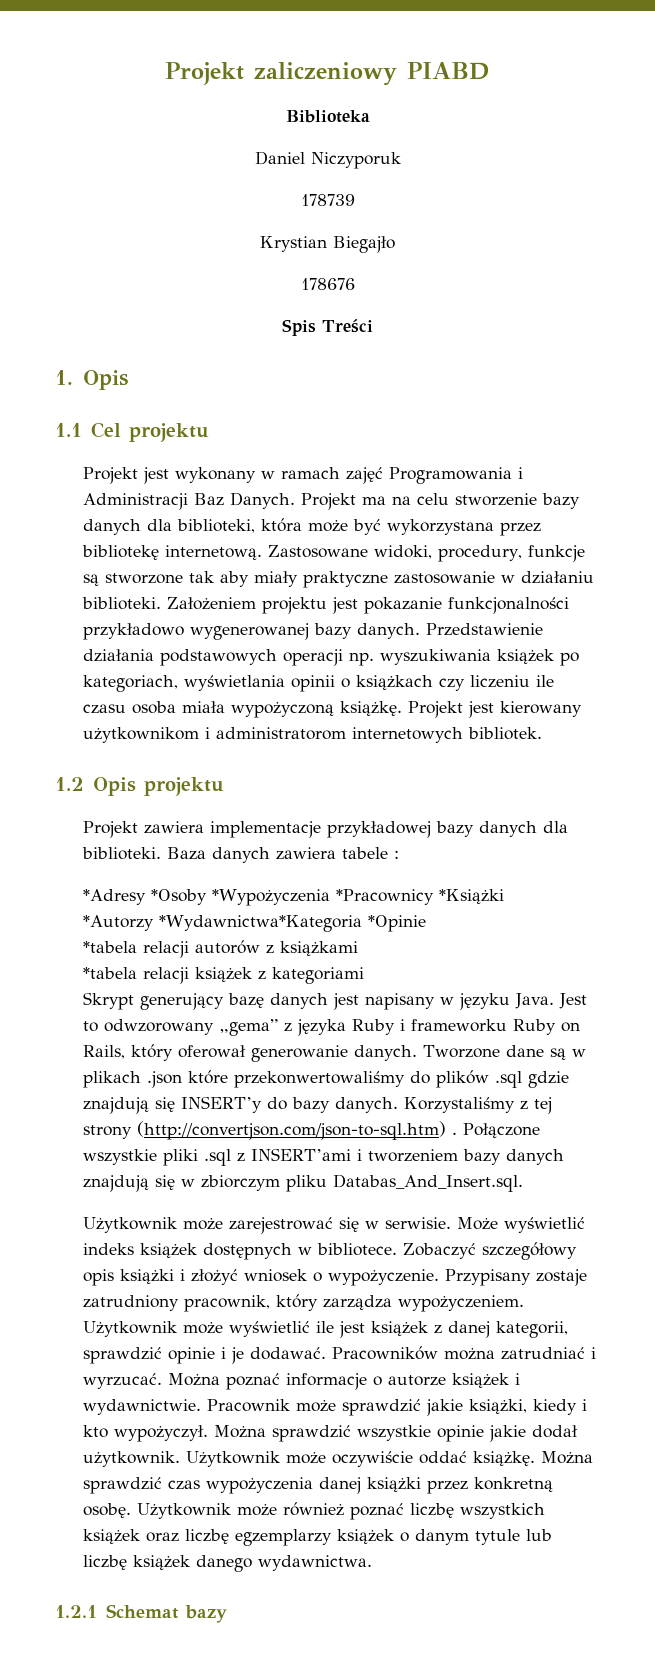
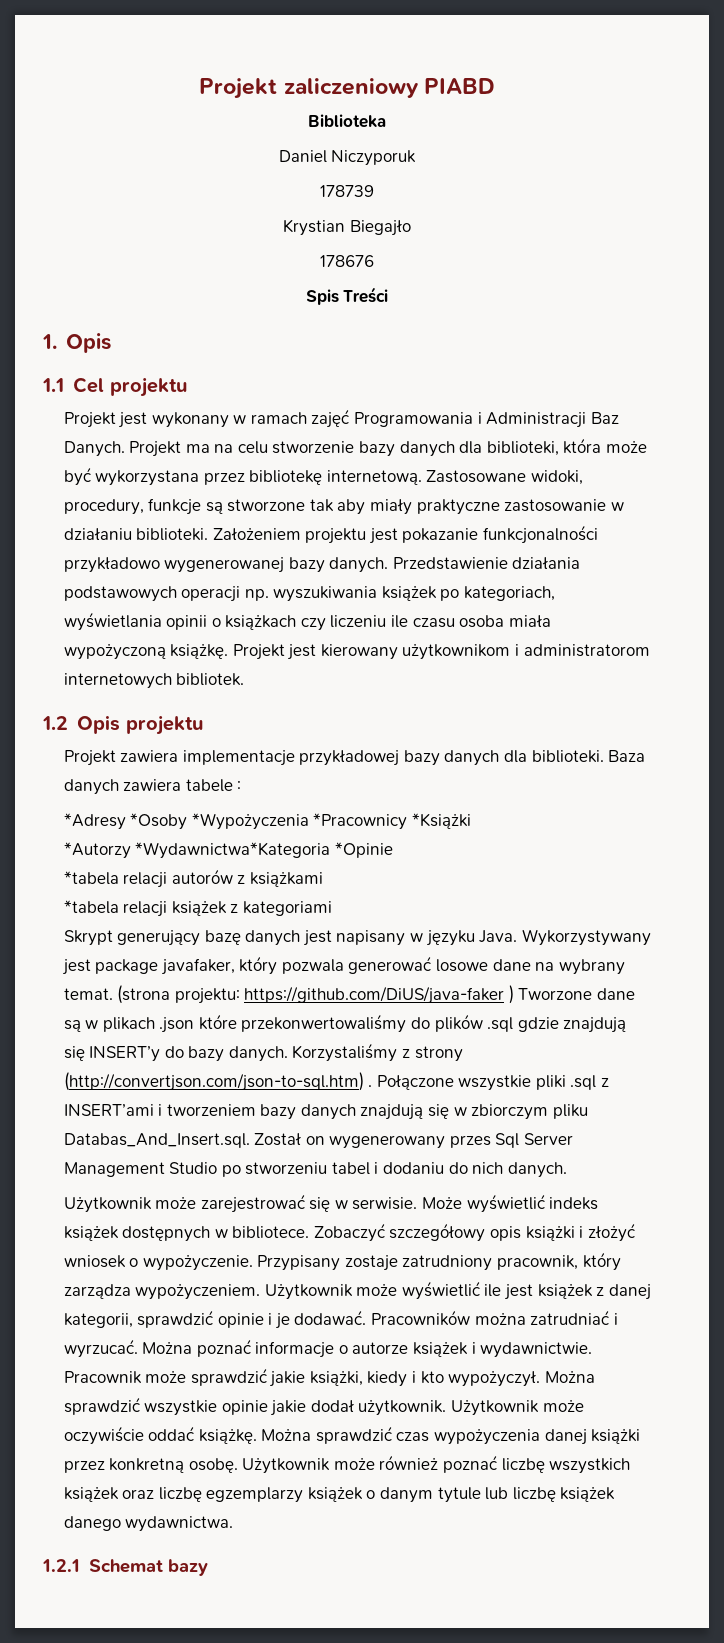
- Jest to odwzorowany „gema” z języka Ruby i frameworku Ruby on Rails, który oferował generowanie danych. Tworzone dane są w plikach .json które przekonwertowaliśmy do plików .sql gdzie znajdują się INSERT’y do bazy danych.
+ Wykorzystywany jest package javafaker, który pozwala generować losowe dane na wybrany temat. (strona projektu: https://github.com/DiUS/java-faker ) Tworzone dane są w plikach .json które przekonwertowaliśmy do plików .sql gdzie znajdują się INSERT’y do bazy danych.
- Korzystaliśmy z tej strony (http://convertjson.com/json-to-sql.htm) .
+ Korzystaliśmy z strony (http://convertjson.com/json-to-sql.htm) .
- Połączone wszystkie pliki .sql z INSERT’ami i tworzeniem bazy danych znajdują się w zbiorczym pliku Databas_And_Insert.sql.
+ Połączone wszystkie pliki .sql z INSERT’ami i tworzeniem bazy danych znajdują się w zbiorczym pliku Databas_And_Insert.sql. Został on wygenerowany przes Sql Server Management Studio po stworzeniu tabel i dodaniu do nich danych.

